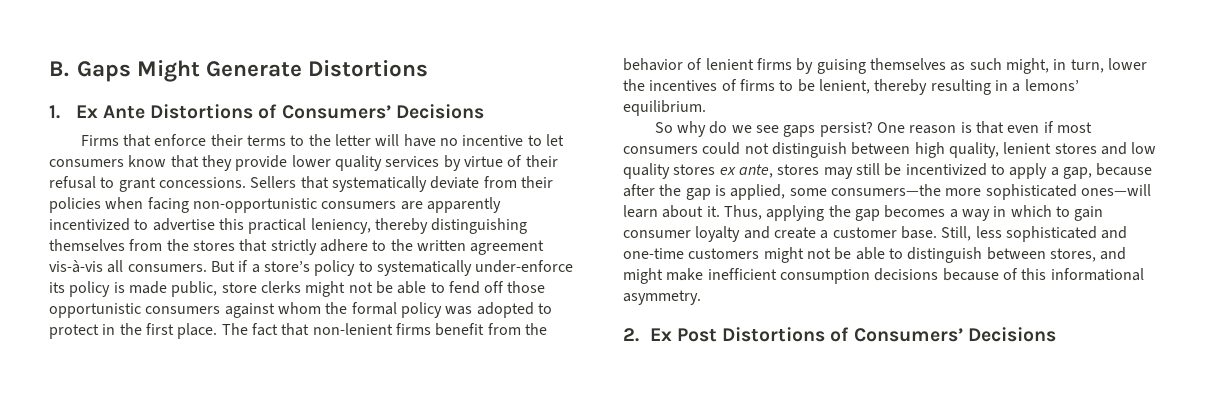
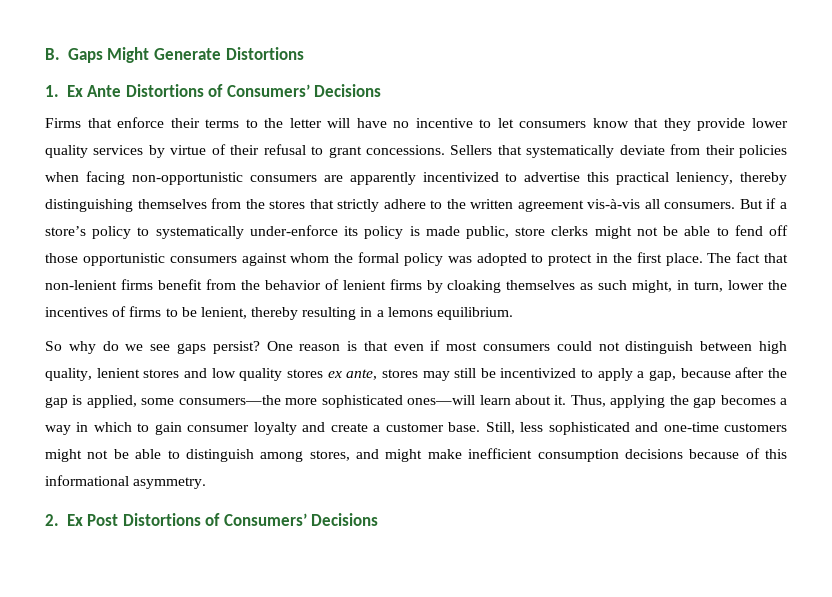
- The fact that non-lenient firms benefit from the behavior of lenient firms by guising themselves as such might, in turn, lower the incentives of firms to be lenient, thereby resulting in a lemons’ equilibrium.
+ The fact that non-lenient firms benefit from the behavior of lenient firms by cloaking themselves as such might, in turn, lower the incentives of firms to be lenient, thereby resulting in a lemons equilibrium.
- Still, less sophisticated and one-time customers might not be able to distinguish between stores, and might make inefficient consumption decisions because of this informational asymmetry.
+ Still, less sophisticated and one-time customers might not be able to distinguish among stores, and might make inefficient consumption decisions because of this informational asymmetry.

